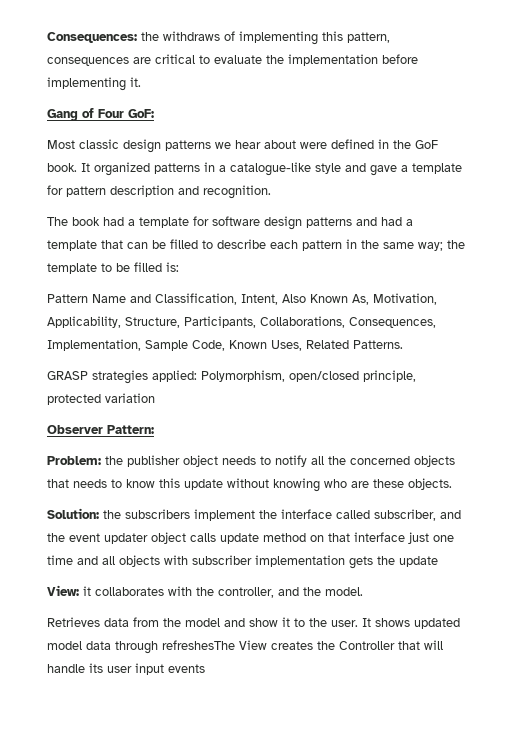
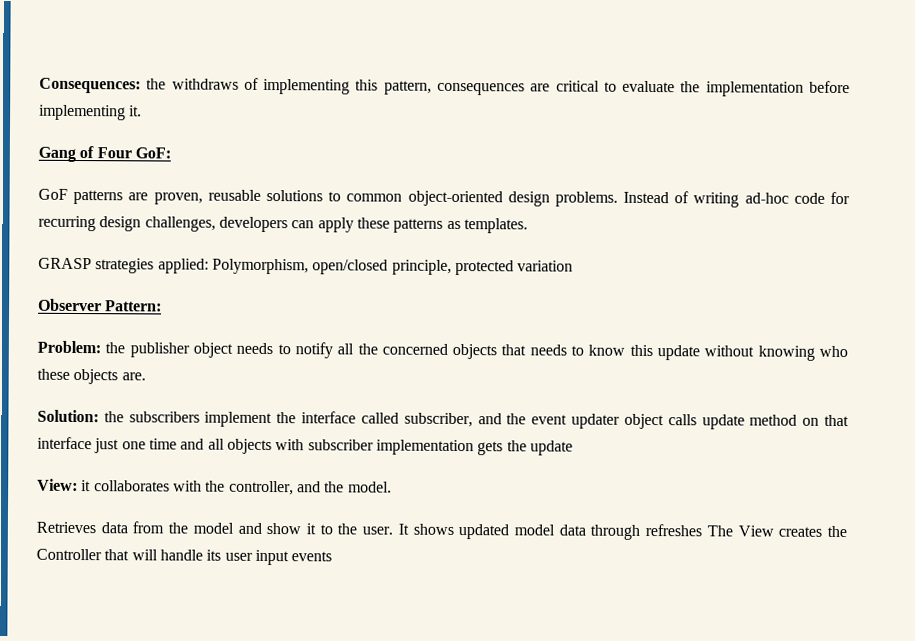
- Most classic design patterns we hear about were defined in the GoF book. It organized patterns in a catalogue-like style and gave a template for pattern description and recognition.
- The book had a template for software design patterns and had a template that can be filled to describe each pattern in the same way; the template to be filled is:
- Pattern Name and Classification, Intent, Also Known As, Motivation, Applicability, Structure, Participants, Collaborations, Consequences, Implementation, Sample Code, Known Uses, Related Patterns.
+ GoF patterns are proven, reusable solutions to common object-oriented design problems. Instead of writing ad-hoc code for recurring design challenges, developers can apply these patterns as templates.
- Problem: the publisher object needs to notify all the concerned objects that needs to know this update without knowing who are these objects.
+ Problem: the publisher object needs to notify all the concerned objects that needs to know this update without knowing who these objects are.
- It shows updated model data through refreshesThe View creates the Controller that will handle its user input events
+ It shows updated model data through refreshes The View creates the Controller that will handle its user input events

